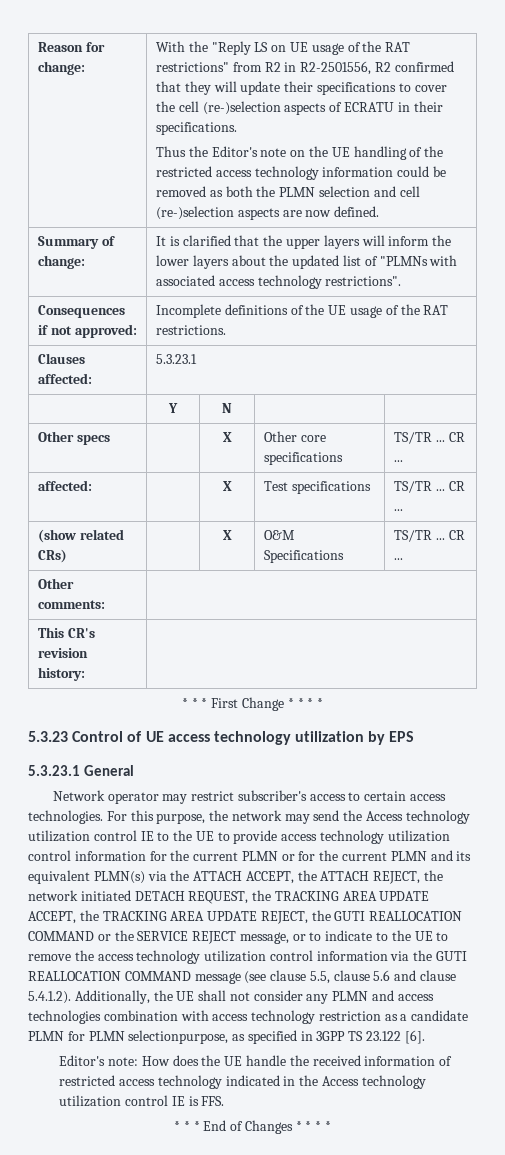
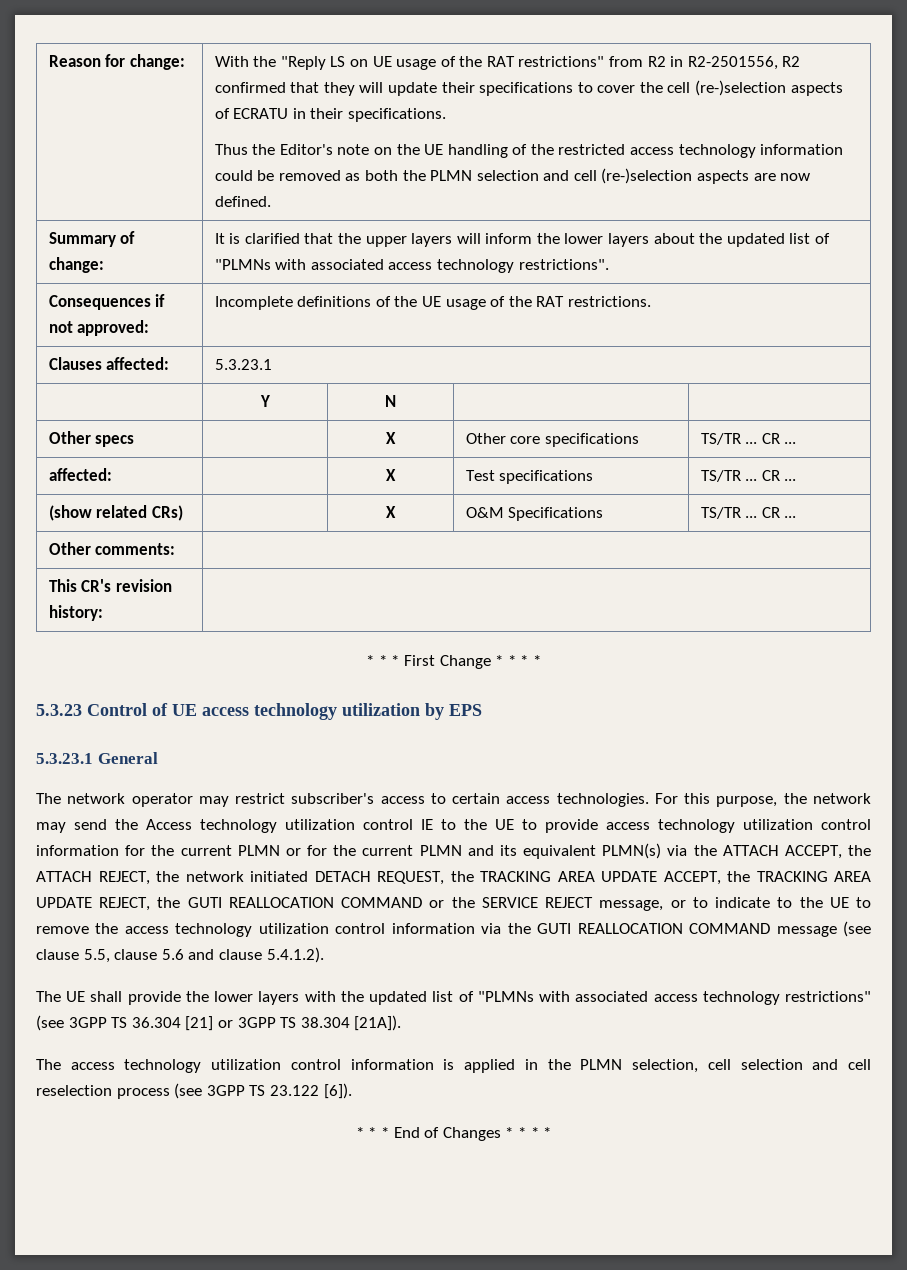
- Network operator may restrict subscriber's access to certain access technologies.
+ The network operator may restrict subscriber's access to certain access technologies.
- For this purpose, the network may send the Access technology utilization control IE to the UE to provide access technology utilization control information for the current PLMN or for the current PLMN and its equivalent PLMN(s) via the ATTACH ACCEPT, the ATTACH REJECT, the network initiated DETACH REQUEST, the TRACKING AREA UPDATE ACCEPT, the TRACKING AREA UPDATE REJECT, the GUTI REALLOCATION COMMAND or the SERVICE REJECT message, or to indicate to the UE to remove the access technology utilization control information via the GUTI REALLOCATION COMMAND message (see clause 5.5, clause 5.6 and clause 5.4.1.2). Additionally, the UE shall not consider any PLMN and access technologies combination with access technology restriction as a candidate PLMN for PLMN selectionpurpose, as specified in 3GPP TS 23.122 [6].
- Editor's note: How does the UE handle the received information of restricted access technology indicated in the Access technology utilization control IE is FFS.
+ For this purpose, the network may send the Access technology utilization control IE to the UE to provide access technology utilization control information for the current PLMN or for the current PLMN and its equivalent PLMN(s) via the ATTACH ACCEPT, the ATTACH REJECT, the network initiated DETACH REQUEST, the TRACKING AREA UPDATE ACCEPT, the TRACKING AREA UPDATE REJECT, the GUTI REALLOCATION COMMAND or the SERVICE REJECT message, or to indicate to the UE to remove the access technology utilization control information via the GUTI REALLOCATION COMMAND message (see clause 5.5, clause 5.6 and clause 5.4.1.2).
+ The UE shall provide the lower layers with the updated list of "PLMNs with associated access technology restrictions" (see 3GPP TS 36.304 [21] or 3GPP TS 38.304 [21A]).
+ The access technology utilization control information is applied in the PLMN selection, cell selection and cell reselection process (see 3GPP TS 23.122 [6]).

